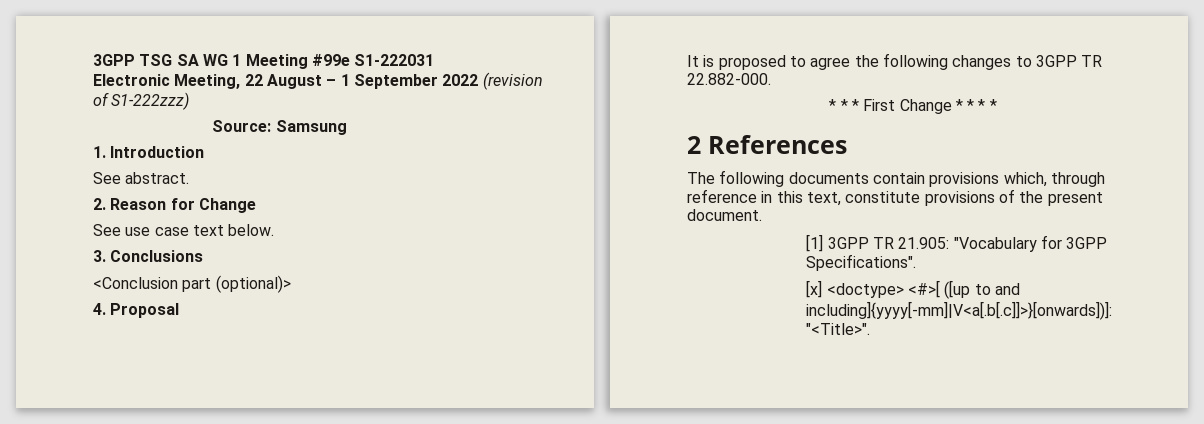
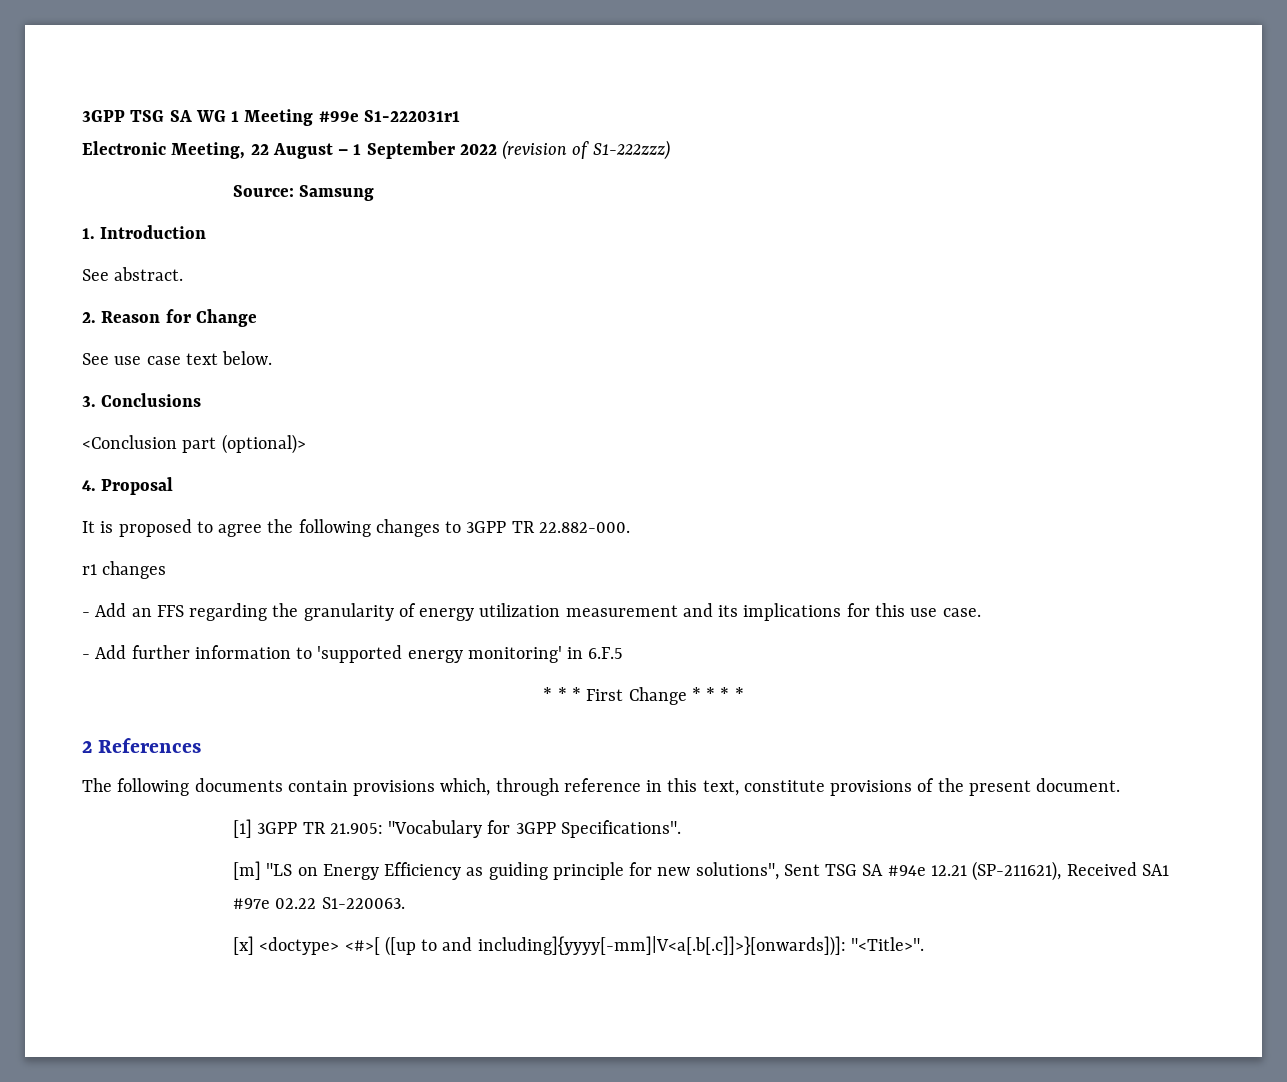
- 3GPP TSG SA WG 1 Meeting #99e S1-222031
+ 3GPP TSG SA WG 1 Meeting #99e S1-222031r1
+ r1 changes
+ - Add an FFS regarding the granularity of energy utilization measurement and its implications for this use case.
+ - Add further information to 'supported energy monitoring' in 6.F.5
+ [m] "LS on Energy Efficiency as guiding principle for new solutions", Sent TSG SA #94e 12.21 (SP-211621), Received SA1 #97e 02.22 S1-220063.

